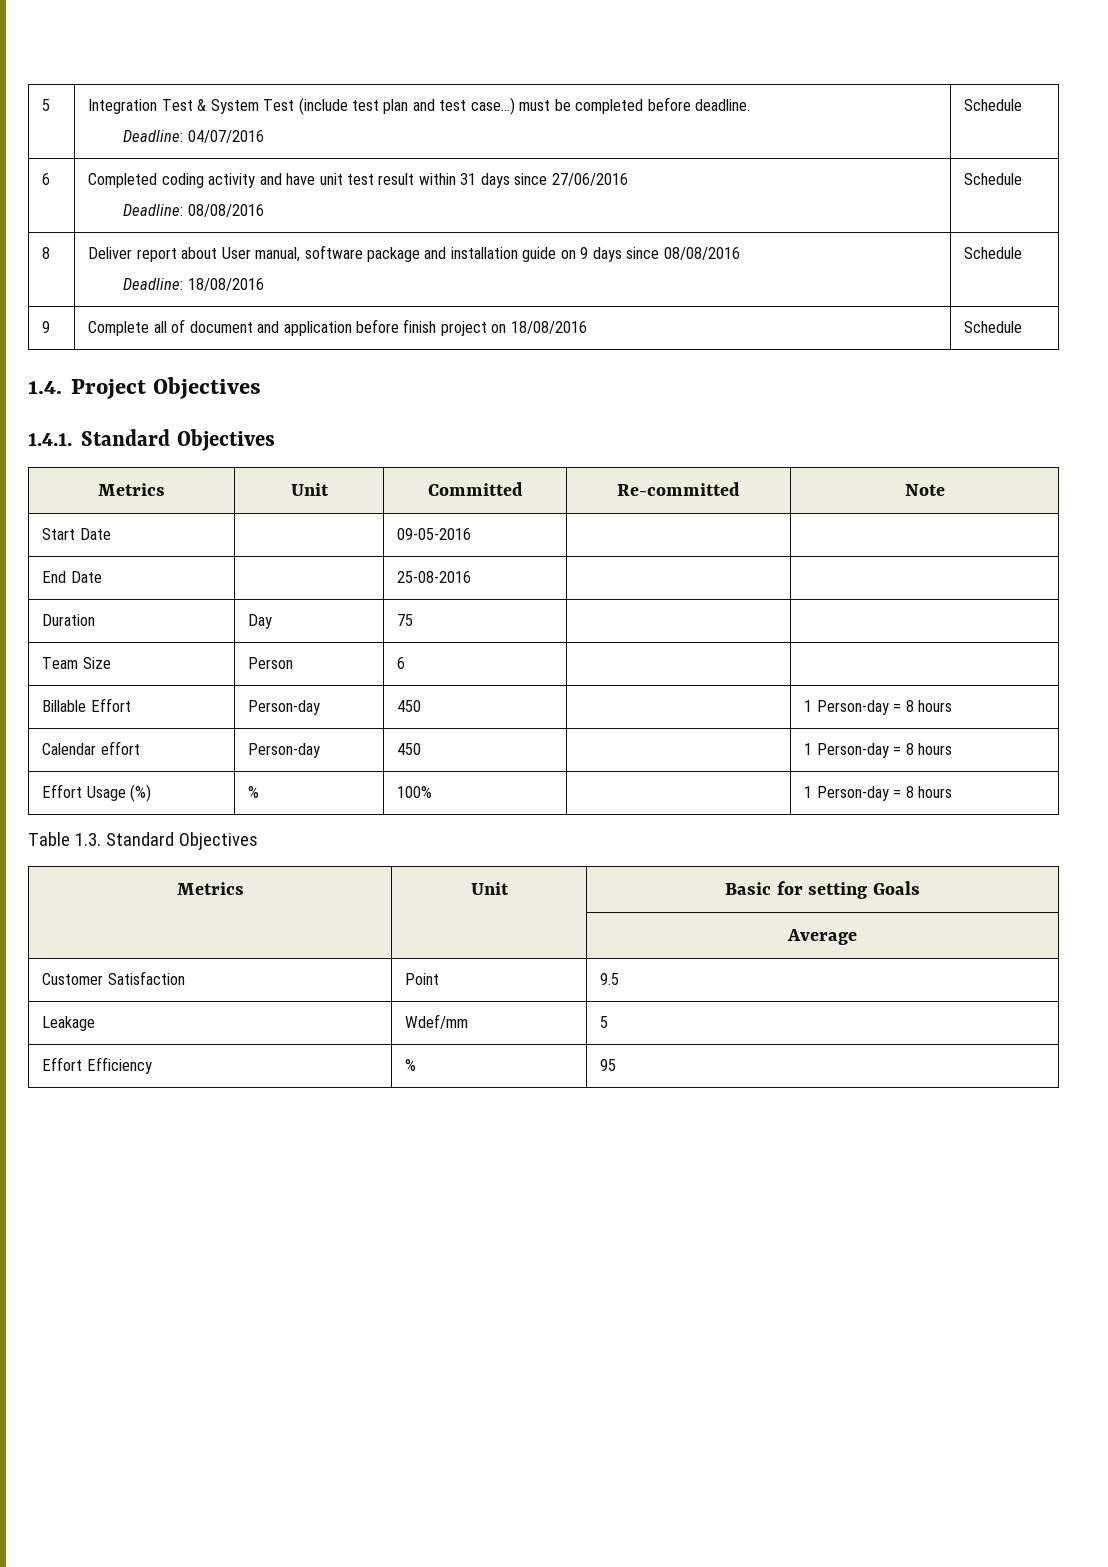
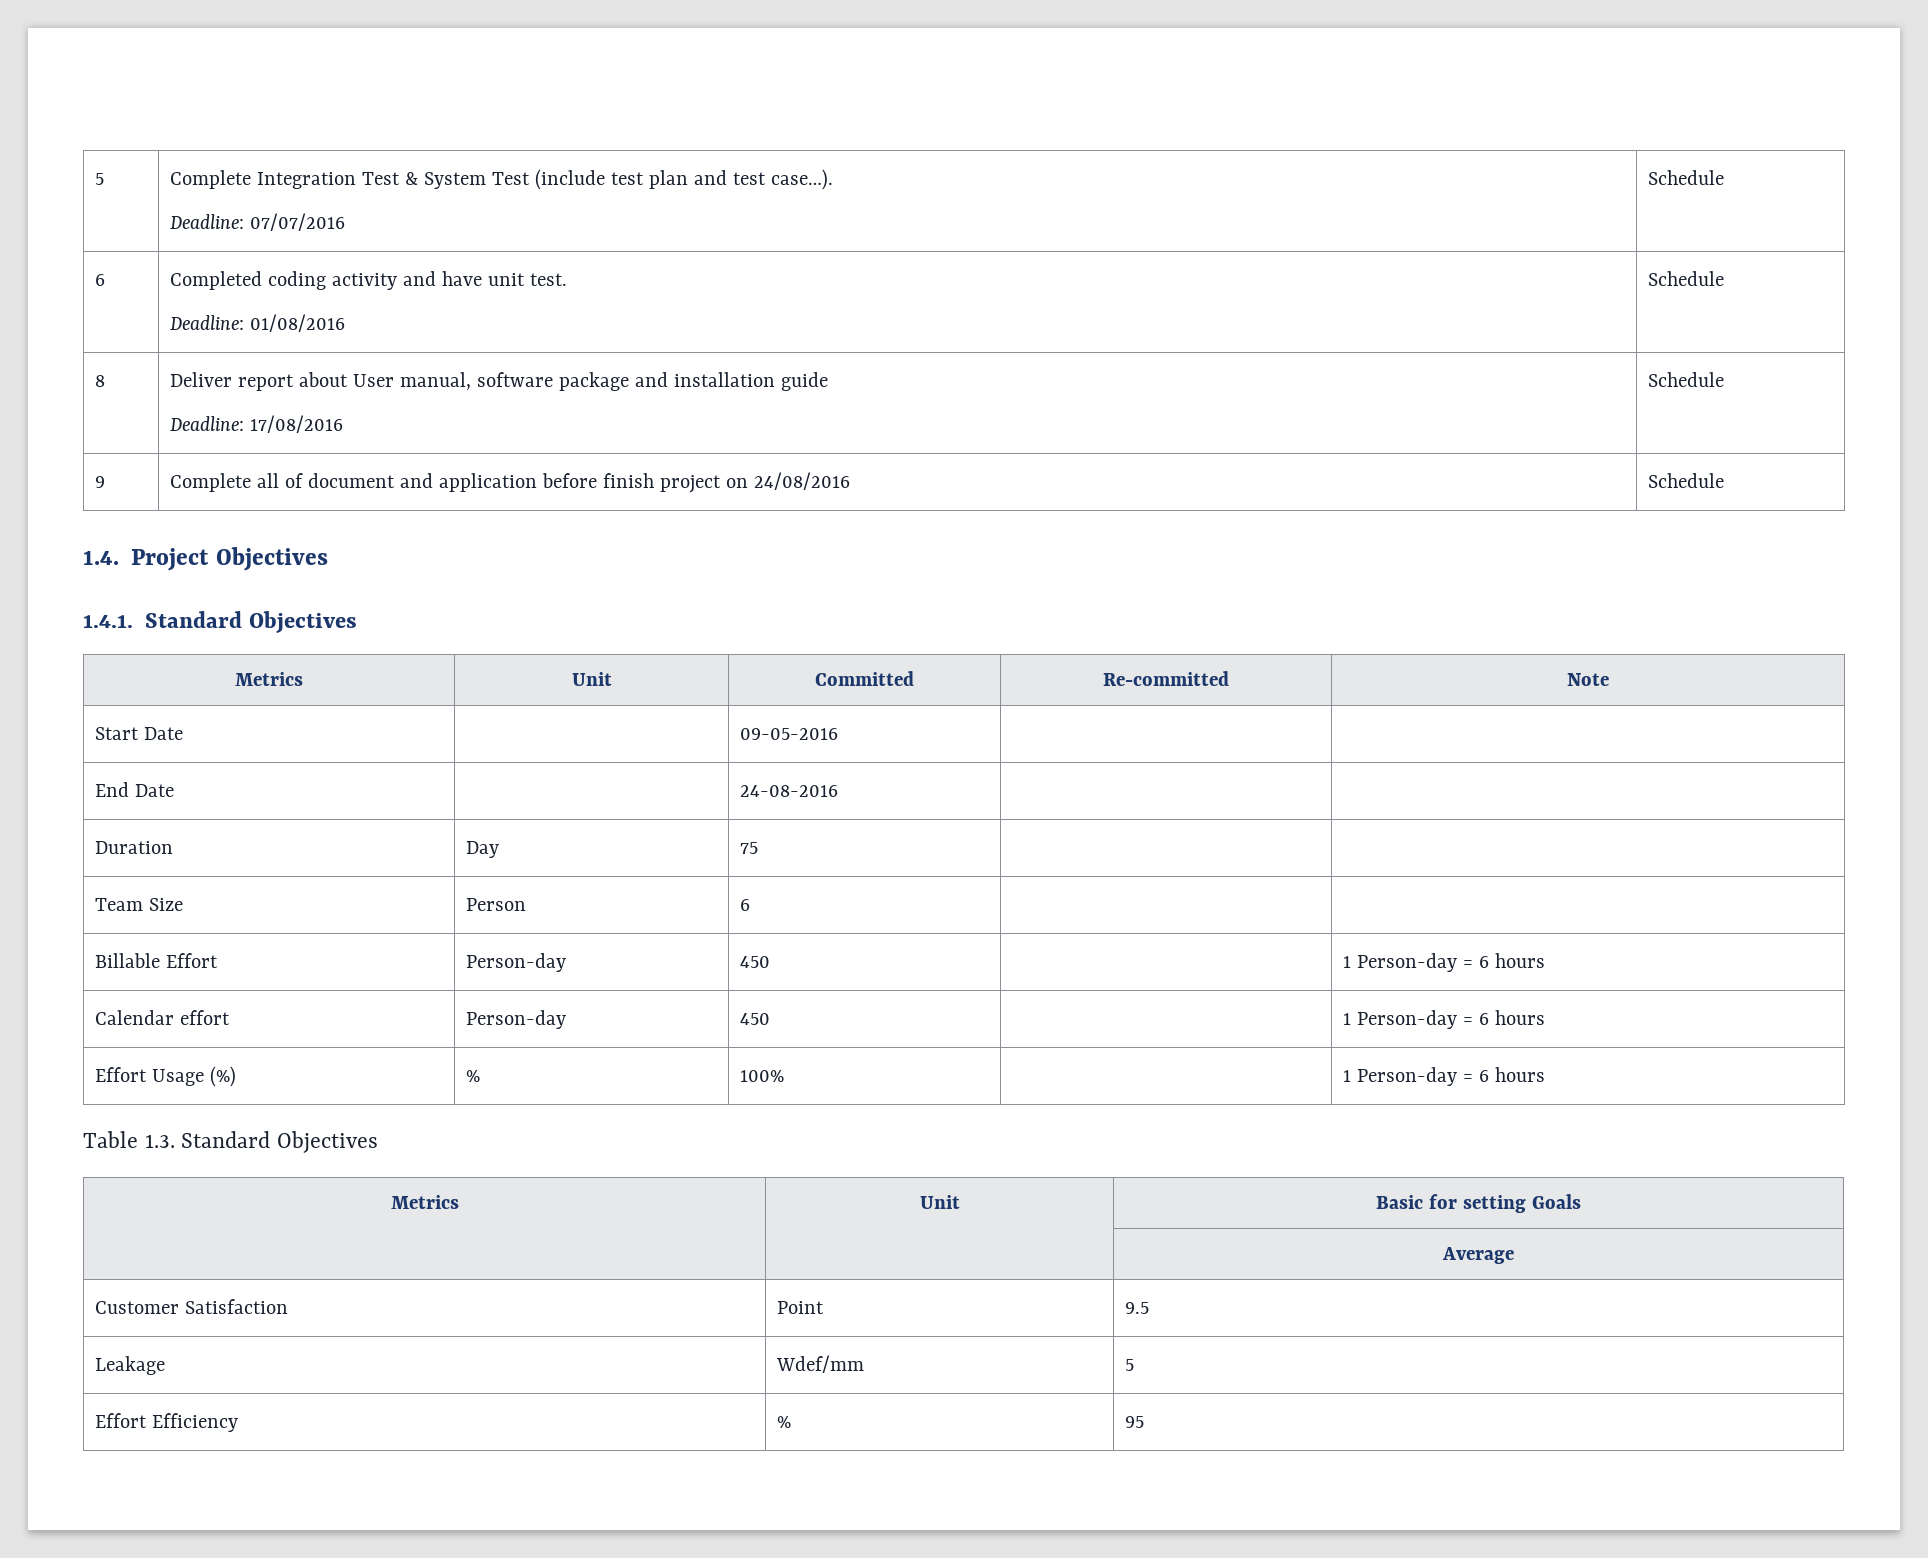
- 5 | Integration Test & System Test (include test plan and test case…) must be completed before deadline.
- Deadline: 04/07/2016 | Schedule
+ 5 | Complete Integration Test & System Test (include test plan and test case…).
+ Deadline: 07/07/2016 | Schedule
- 6 | Completed coding activity and have unit test result within 31 days since 27/06/2016
- Deadline: 08/08/2016 | Schedule
+ 6 | Completed coding activity and have unit test.
+ Deadline: 01/08/2016 | Schedule
- 8 | Deliver report about User manual, software package and installation guide on 9 days since 08/08/2016
- Deadline: 18/08/2016 | Schedule
+ 8 | Deliver report about User manual, software package and installation guide
+ Deadline: 17/08/2016 | Schedule
- 9 | Complete all of document and application before finish project on 18/08/2016 | Schedule
+ 9 | Complete all of document and application before finish project on 24/08/2016 | Schedule
- End Date | | 25-08-2016 | |
+ End Date | | 24-08-2016 | |
- Billable Effort | Person-day | 450 | | 1 Person-day = 8 hours
+ Billable Effort | Person-day | 450 | | 1 Person-day = 6 hours
- Calendar effort | Person-day | 450 | | 1 Person-day = 8 hours
+ Calendar effort | Person-day | 450 | | 1 Person-day = 6 hours
- Effort Usage (%) | % | 100% | | 1 Person-day = 8 hours
+ Effort Usage (%) | % | 100% | | 1 Person-day = 6 hours

